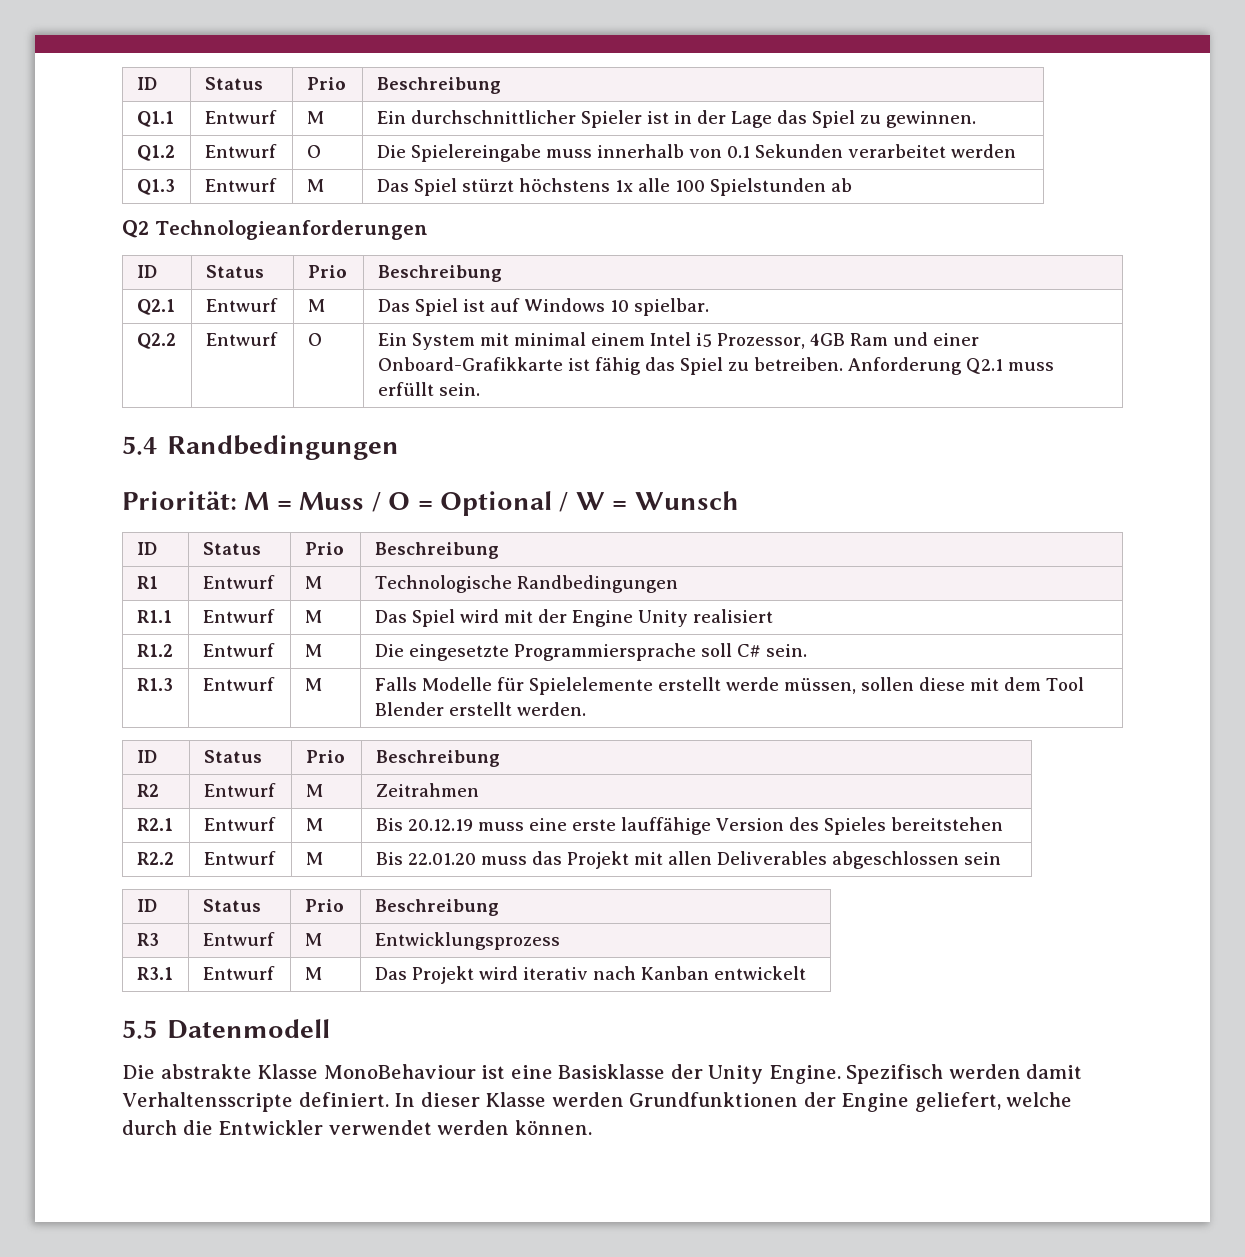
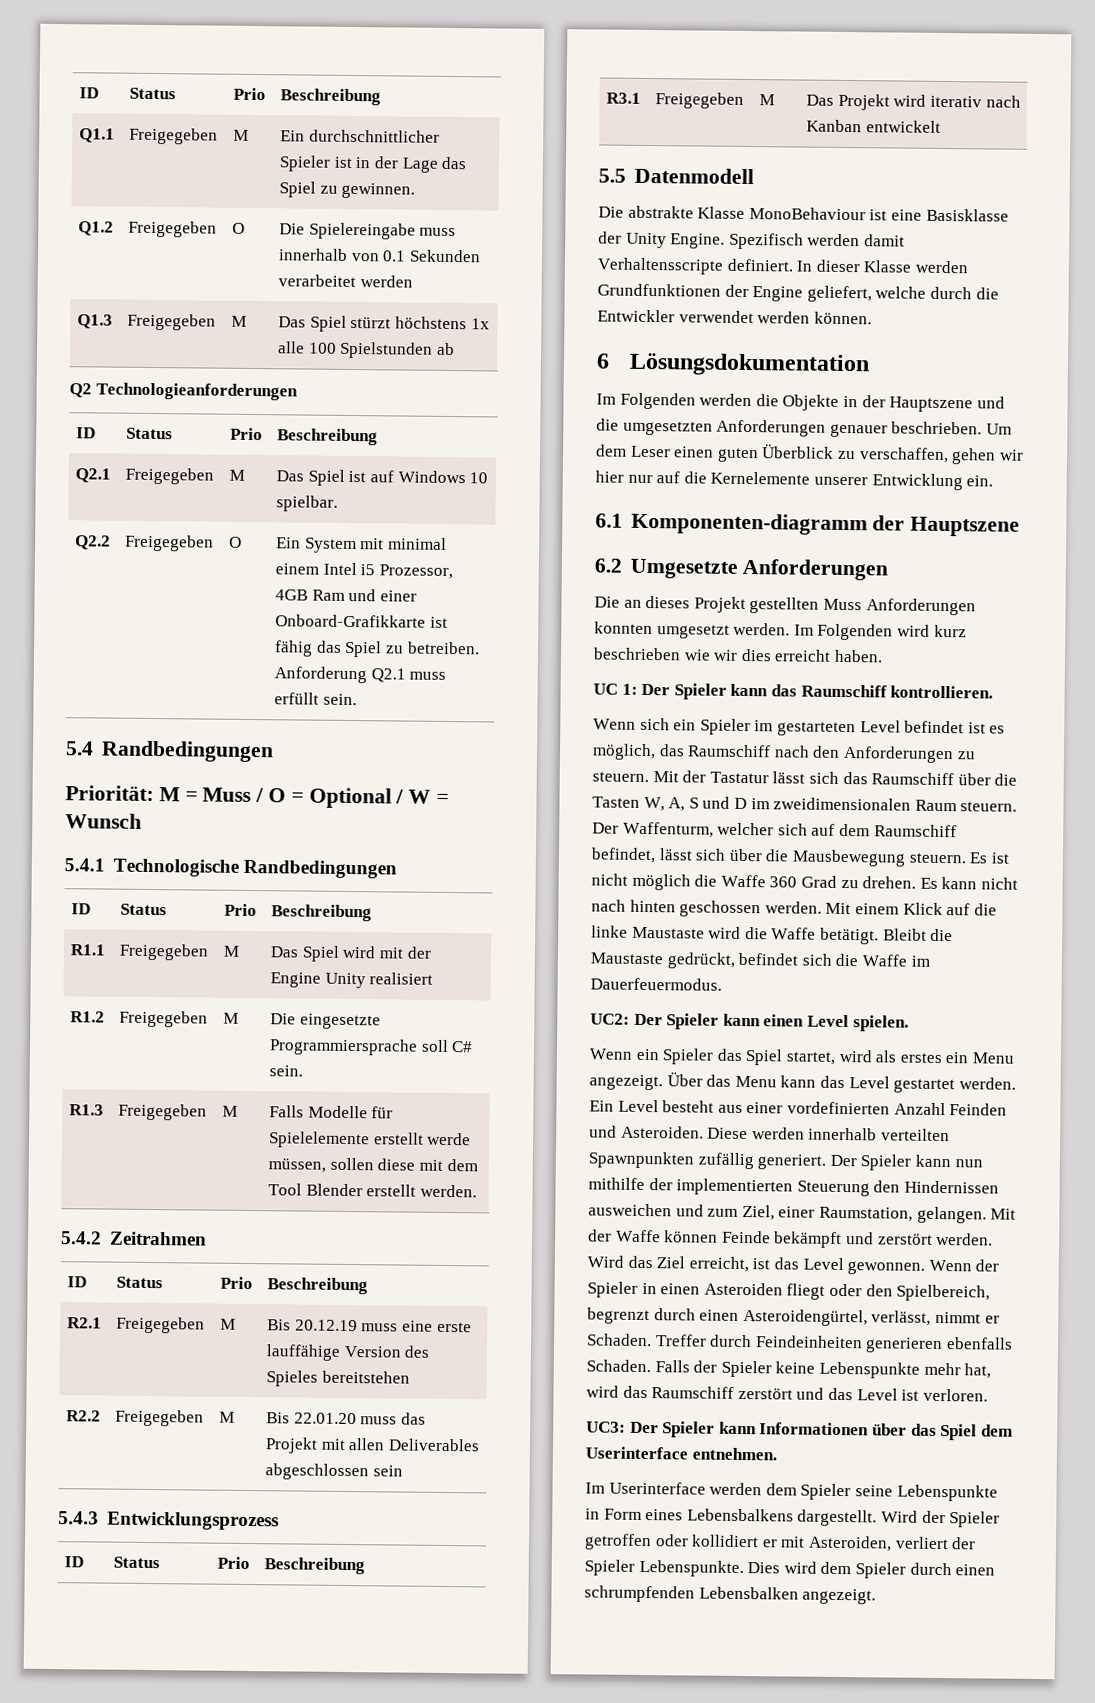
- Q1.1 | Entwurf | M | Ein durchschnittlicher Spieler ist in der Lage das Spiel zu gewinnen.
+ Q1.1 | Freigegeben | M | Ein durchschnittlicher Spieler ist in der Lage das Spiel zu gewinnen.
- Q1.2 | Entwurf | O | Die Spielereingabe muss innerhalb von 0.1 Sekunden verarbeitet werden
+ Q1.2 | Freigegeben | O | Die Spielereingabe muss innerhalb von 0.1 Sekunden verarbeitet werden
- Q1.3 | Entwurf | M | Das Spiel stürzt höchstens 1x alle 100 Spielstunden ab
+ Q1.3 | Freigegeben | M | Das Spiel stürzt höchstens 1x alle 100 Spielstunden ab
- Q2.1 | Entwurf | M | Das Spiel ist auf Windows 10 spielbar.
+ Q2.1 | Freigegeben | M | Das Spiel ist auf Windows 10 spielbar.
- Q2.2 | Entwurf | O | Ein System mit minimal einem Intel i5 Prozessor, 4GB Ram und einer Onboard-Grafikkarte ist fähig das Spiel zu betreiben. Anforderung Q2.1 muss erfüllt sein.
+ Q2.2 | Freigegeben | O | Ein System mit minimal einem Intel i5 Prozessor, 4GB Ram und einer Onboard-Grafikkarte ist fähig das Spiel zu betreiben. Anforderung Q2.1 muss erfüllt sein.
  Priorität: M = Muss / O = Optional / W = Wunsch
+ 5.4.1 Technologische Randbedingungen
  ID | Status | Prio | Beschreibung
- R1 | Entwurf | M | Technologische Randbedingungen
- R1.1 | Entwurf | M | Das Spiel wird mit der Engine Unity realisiert
+ R1.1 | Freigegeben | M | Das Spiel wird mit der Engine Unity realisiert
- R1.2 | Entwurf | M | Die eingesetzte Programmiersprache soll C# sein.
+ R1.2 | Freigegeben | M | Die eingesetzte Programmiersprache soll C# sein.
- R1.3 | Entwurf | M | Falls Modelle für Spielelemente erstellt werde müssen, sollen diese mit dem Tool Blender erstellt werden.
+ R1.3 | Freigegeben | M | Falls Modelle für Spielelemente erstellt werde müssen, sollen diese mit dem Tool Blender erstellt werden.
+ 5.4.2 Zeitrahmen
  ID | Status | Prio | Beschreibung
- R2 | Entwurf | M | Zeitrahmen
- R2.1 | Entwurf | M | Bis 20.12.19 muss eine erste lauffähige Version des Spieles bereitstehen
+ R2.1 | Freigegeben | M | Bis 20.12.19 muss eine erste lauffähige Version des Spieles bereitstehen
- R2.2 | Entwurf | M | Bis 22.01.20 muss das Projekt mit allen Deliverables abgeschlossen sein
+ R2.2 | Freigegeben | M | Bis 22.01.20 muss das Projekt mit allen Deliverables abgeschlossen sein
+ 5.4.3 Entwicklungsprozess
  ID | Status | Prio | Beschreibung
- R3 | Entwurf | M | Entwicklungsprozess
- R3.1 | Entwurf | M | Das Projekt wird iterativ nach Kanban entwickelt
+ R3.1 | Freigegeben | M | Das Projekt wird iterativ nach Kanban entwickelt
+ 6 Lösungsdokumentation
+ Im Folgenden werden die Objekte in der Hauptszene und die umgesetzten Anforderungen genauer beschrieben. Um dem Leser einen guten Überblick zu verschaffen, gehen wir hier nur auf die Kernelemente unserer Entwicklung ein.
+ 6.1 Komponenten-diagramm der Hauptszene
+ 6.2 Umgesetzte Anforderungen
+ Die an dieses Projekt gestellten Muss Anforderungen konnten umgesetzt werden. Im Folgenden wird kurz beschrieben wie wir dies erreicht haben.
+ UC 1: Der Spieler kann das Raumschiff kontrollieren.
+ Wenn sich ein Spieler im gestarteten Level befindet ist es möglich, das Raumschiff nach den Anforderungen zu steuern. Mit der Tastatur lässt sich das Raumschiff über die Tasten W, A, S und D im zweidimensionalen Raum steuern. Der Waffenturm, welcher sich auf dem Raumschiff befindet, lässt sich über die Mausbewegung steuern. Es ist nicht möglich die Waffe 360 Grad zu drehen. Es kann nicht nach hinten geschossen werden. Mit einem Klick auf die linke Maustaste wird die Waffe betätigt. Bleibt die Maustaste gedrückt, befindet sich die Waffe im Dauerfeuermodus.
+ UC2: Der Spieler kann einen Level spielen.
+ Wenn ein Spieler das Spiel startet, wird als erstes ein Menu angezeigt. Über das Menu kann das Level gestartet werden. Ein Level besteht aus einer vordefinierten Anzahl Feinden und Asteroiden. Diese werden innerhalb verteilten Spawnpunkten zufällig generiert. Der Spieler kann nun mithilfe der implementierten Steuerung den Hindernissen ausweichen und zum Ziel, einer Raumstation, gelangen. Mit der Waffe können Feinde bekämpft und zerstört werden. Wird das Ziel erreicht, ist das Level gewonnen. Wenn der Spieler in einen Asteroiden fliegt oder den Spielbereich, begrenzt durch einen Asteroidengürtel, verlässt, nimmt er Schaden. Treffer durch Feindeinheiten generieren ebenfalls Schaden. Falls der Spieler keine Lebenspunkte mehr hat, wird das Raumschiff zerstört und das Level ist verloren.
+ UC3: Der Spieler kann Informationen über das Spiel dem Userinterface entnehmen.
+ Im Userinterface werden dem Spieler seine Lebenspunkte in Form eines Lebensbalkens dargestellt. Wird der Spieler getroffen oder kollidiert er mit Asteroiden, verliert der Spieler Lebenspunkte. Dies wird dem Spieler durch einen schrumpfenden Lebensbalken angezeigt.

